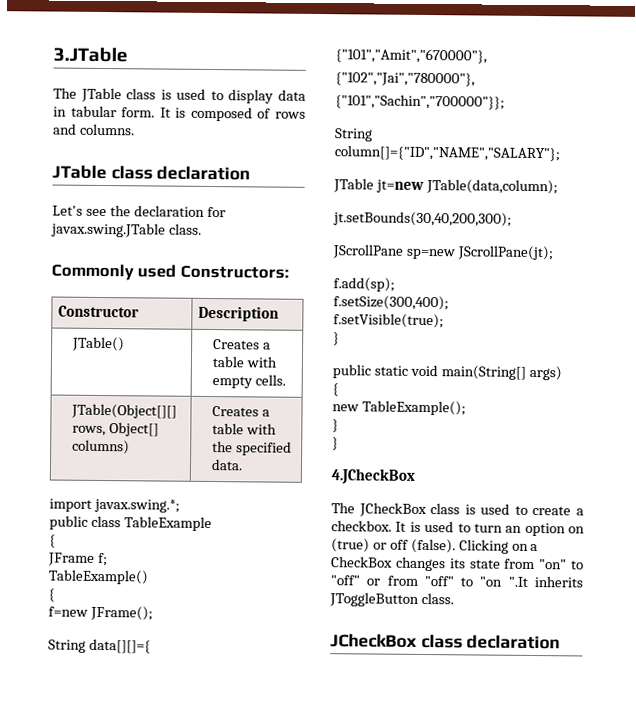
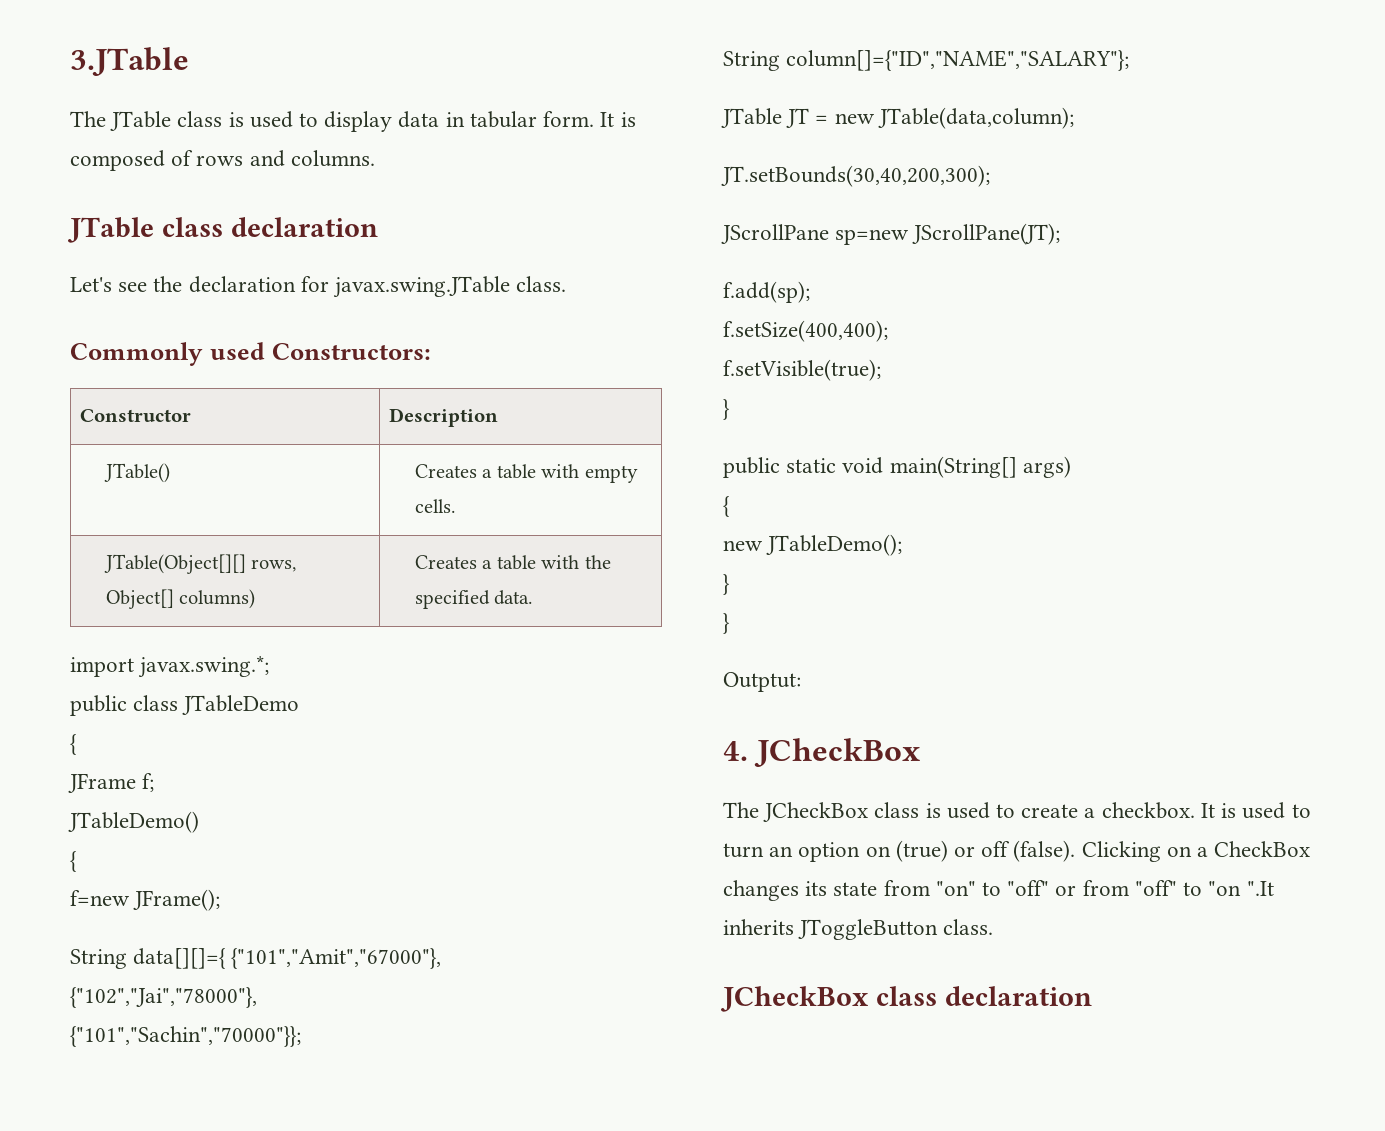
- public class TableExample
+ public class JTableDemo
- TableExample()
+ JTableDemo()
- String data[][]={ {"101","Amit","670000"},
- {"102","Jai","780000"},
- {"101","Sachin","700000"}};
+ String data[][]={ {"101","Amit","67000"},
+ {"102","Jai","78000"},
+ {"101","Sachin","70000"}};
- JTable jt=new JTable(data,column);
+ JTable JT = new JTable(data,column);
- jt.setBounds(30,40,200,300);
+ JT.setBounds(30,40,200,300);
- JScrollPane sp=new JScrollPane(jt);
+ JScrollPane sp=new JScrollPane(JT);
- f.setSize(300,400);
+ f.setSize(400,400);
- new TableExample();
+ new JTableDemo();
- 4.JCheckBox
+ Outptut:
+ 4. JCheckBox

